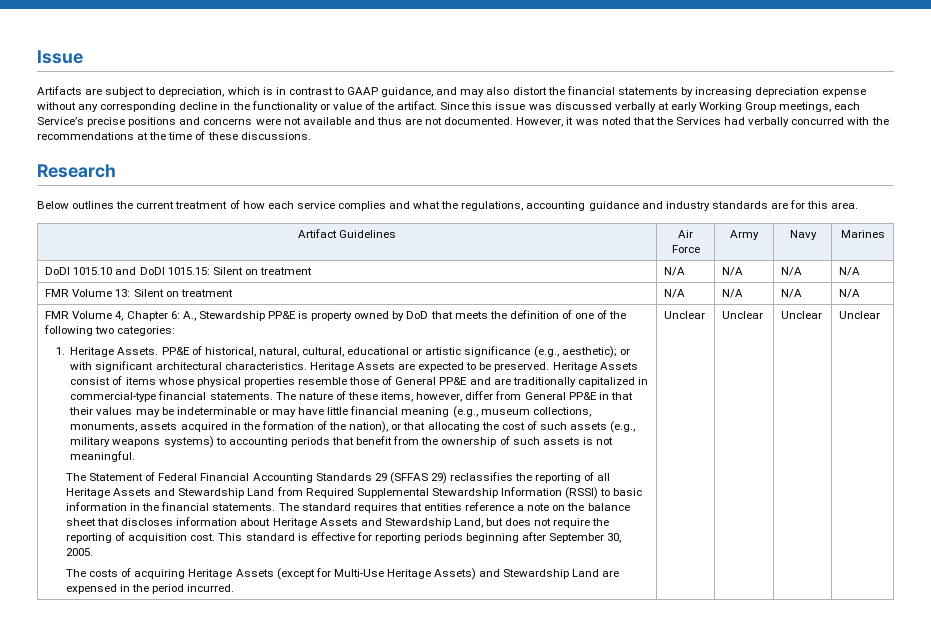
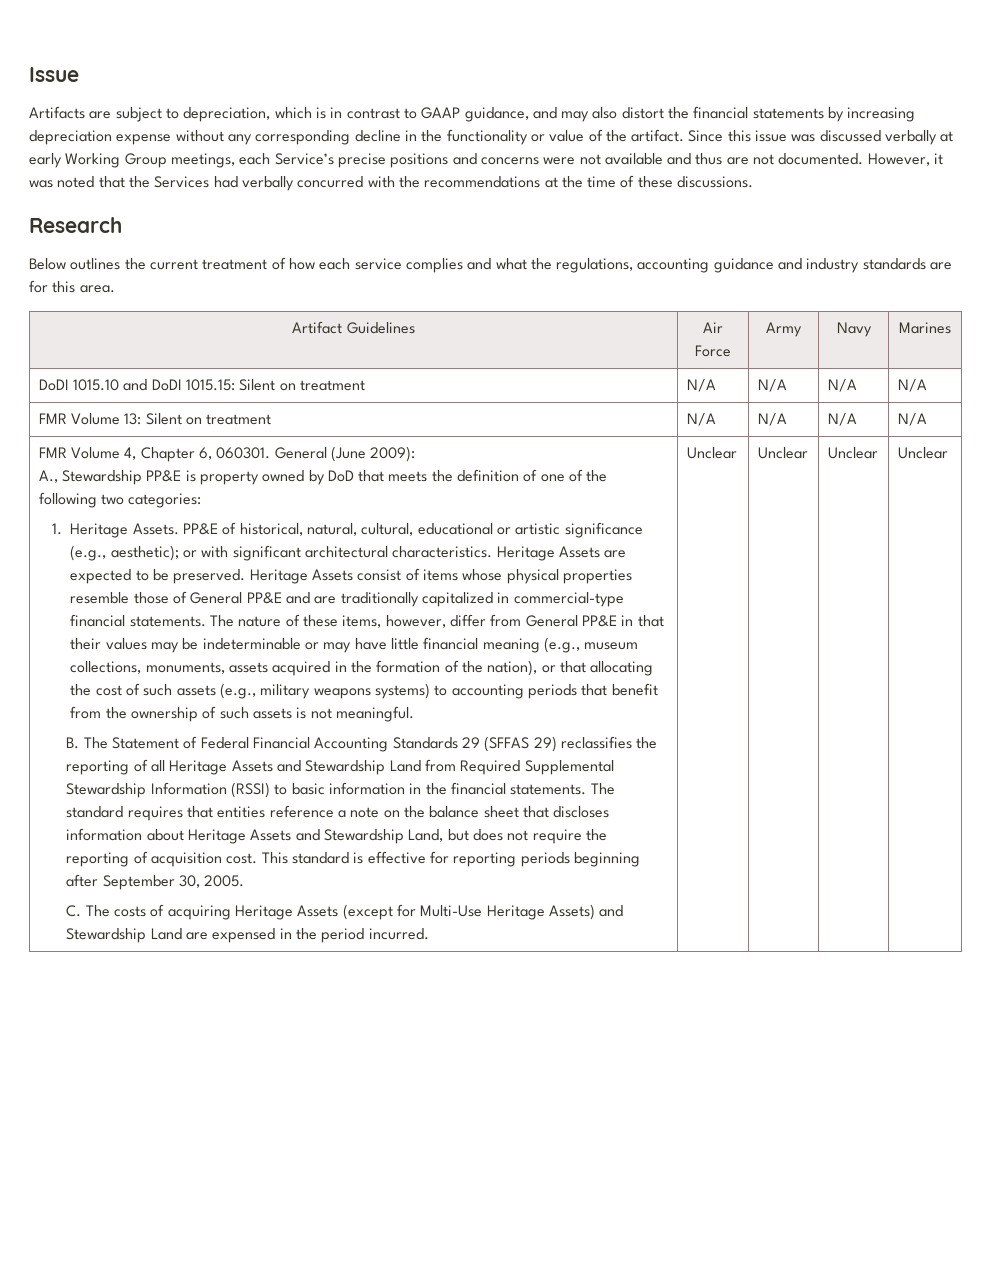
- FMR Volume 4, Chapter 6: A., Stewardship PP&E is property owned by DoD that meets the definition of one of the following two categories:
+ FMR Volume 4, Chapter 6, 060301. General (June 2009):
+ A., Stewardship PP&E is property owned by DoD that meets the definition of one of the following two categories:
- The Statement of Federal Financial Accounting Standards 29 (SFFAS 29) reclassifies the reporting of all Heritage Assets and Stewardship Land from Required Supplemental Stewardship Information (RSSI) to basic information in the financial statements.
+ B. The Statement of Federal Financial Accounting Standards 29 (SFFAS 29) reclassifies the reporting of all Heritage Assets and Stewardship Land from Required Supplemental Stewardship Information (RSSI) to basic information in the financial statements.
- The costs of acquiring Heritage Assets (except for Multi-Use Heritage Assets) and Stewardship Land are expensed in the period incurred.
+ C. The costs of acquiring Heritage Assets (except for Multi-Use Heritage Assets) and Stewardship Land are expensed in the period incurred.

